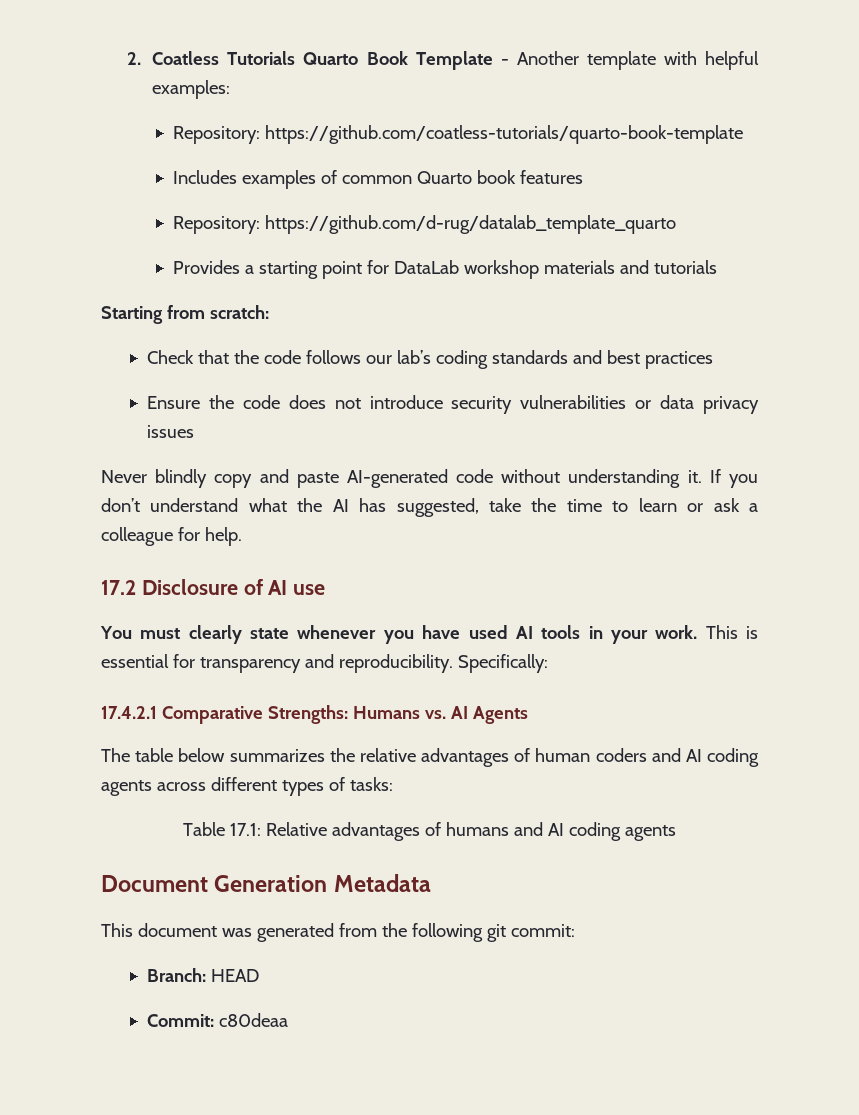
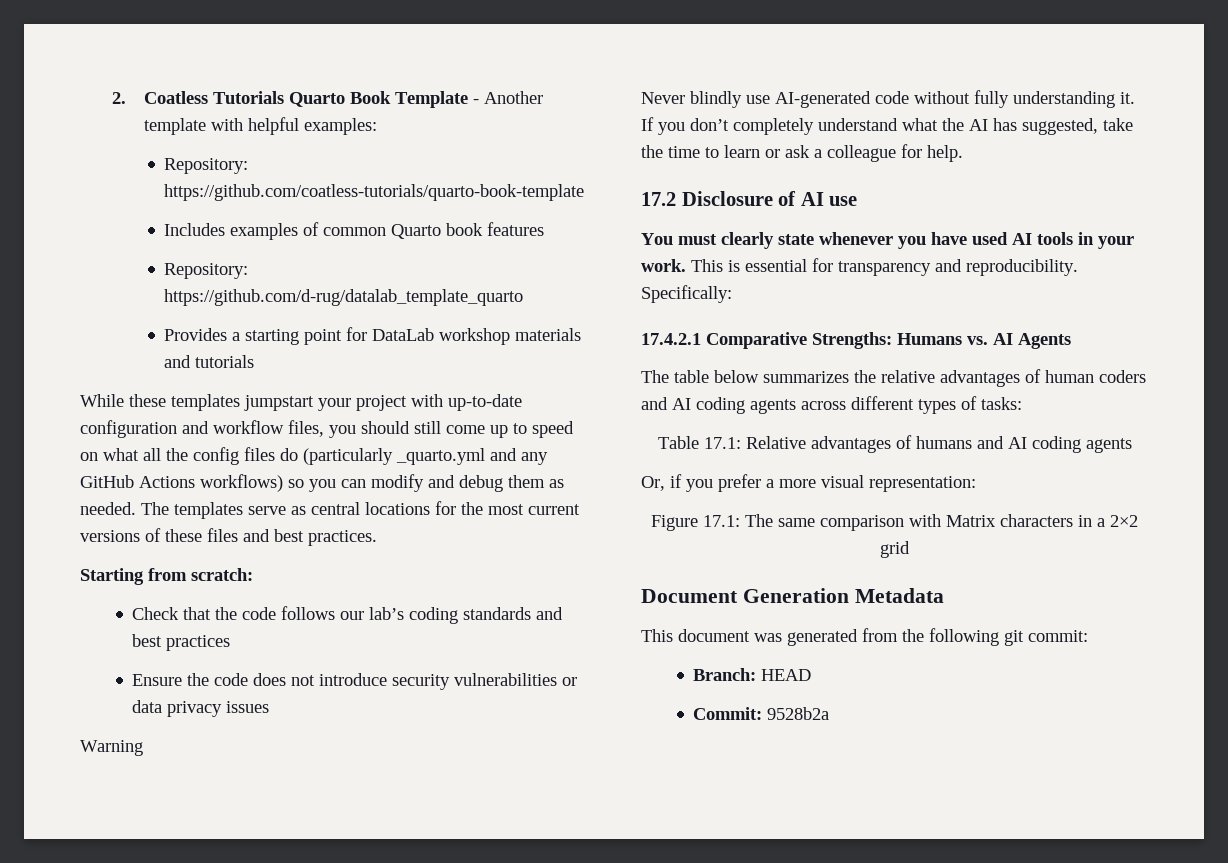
+ While these templates jumpstart your project with up-to-date configuration and workflow files, you should still come up to speed on what all the config files do (particularly _quarto.yml and any GitHub Actions workflows) so you can modify and debug them as needed. The templates serve as central locations for the most current versions of these files and best practices.
+ Warning
- Never blindly copy and paste AI-generated code without understanding it.
+ Never blindly use AI-generated code without fully understanding it.
- If you don’t understand what the AI has suggested, take the time to learn or ask a colleague for help.
+ If you don’t completely understand what the AI has suggested, take the time to learn or ask a colleague for help.
+ Or, if you prefer a more visual representation:
+ Figure 17.1: The same comparison with Matrix characters in a 2×2 grid
- Commit: c80deaa
+ Commit: 9528b2a

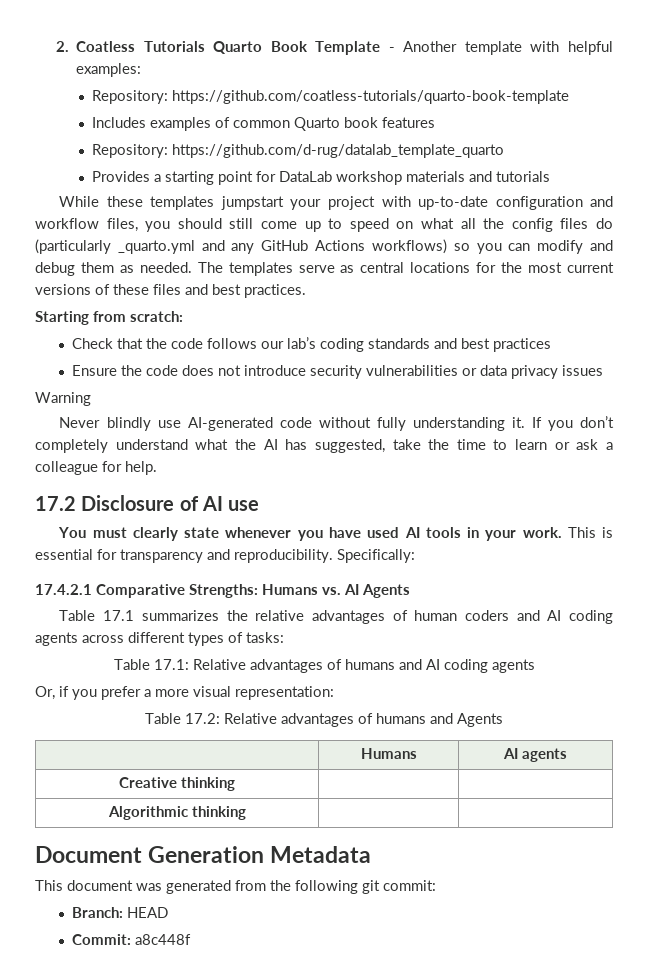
- The table below summarizes the relative advantages of human coders and AI coding agents across different types of tasks:
+ Table 17.1 summarizes the relative advantages of human coders and AI coding agents across different types of tasks:
- Figure 17.1: The same comparison with Matrix characters in a 2×2 grid
+ Table 17.2: Relative advantages of humans and Agents
+ | Humans | AI agents
+ Creative thinking | |
+ Algorithmic thinking | |
- Commit: 9528b2a
+ Commit: a8c448f

